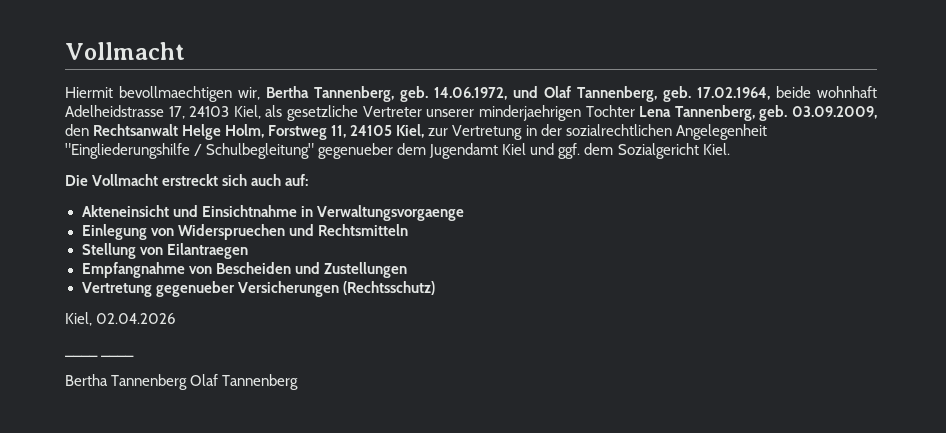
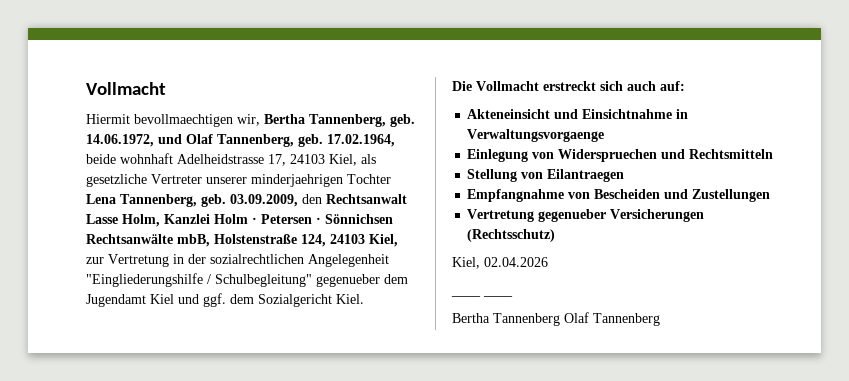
- 03.09.2009, den Rechtsanwalt Helge Holm, Forstweg 11, 24105 Kiel, zur Vertretung in der sozialrechtlichen Angelegenheit "Eingliederungshilfe / Schulbegleitung" gegenueber dem Jugendamt Kiel und ggf. dem Sozialgericht Kiel.
+ 03.09.2009, den Rechtsanwalt Lasse Holm, Kanzlei Holm · Petersen · Sönnichsen Rechtsanwälte mbB, Holstenstraße 124, 24103 Kiel, zur Vertretung in der sozialrechtlichen Angelegenheit "Eingliederungshilfe / Schulbegleitung" gegenueber dem Jugendamt Kiel und ggf. dem Sozialgericht Kiel.

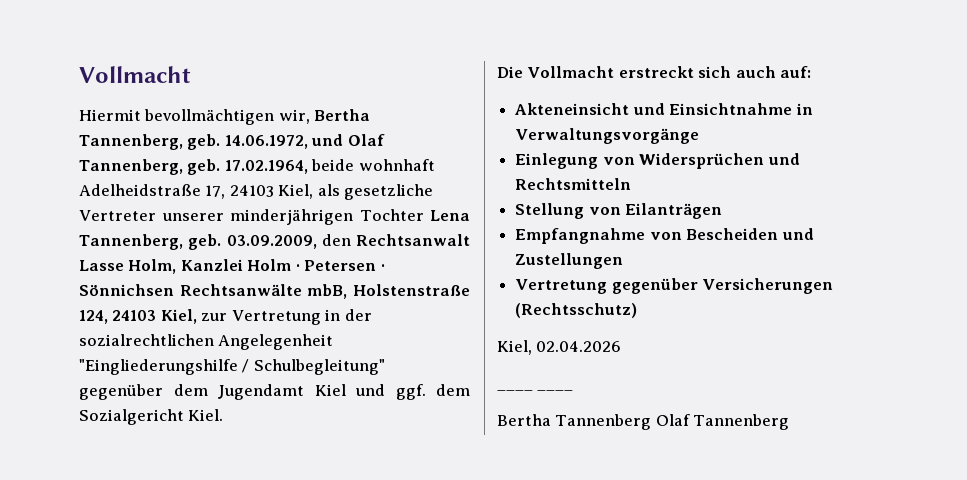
- Hiermit bevollmaechtigen wir, Bertha Tannenberg, geb.
+ Hiermit bevollmächtigen wir, Bertha Tannenberg, geb.
- 17.02.1964, beide wohnhaft Adelheidstrasse 17, 24103 Kiel, als gesetzliche Vertreter unserer minderjaehrigen Tochter Lena Tannenberg, geb.
+ 17.02.1964, beide wohnhaft Adelheidstraße 17, 24103 Kiel, als gesetzliche Vertreter unserer minderjährigen Tochter Lena Tannenberg, geb.
- 03.09.2009, den Rechtsanwalt Lasse Holm, Kanzlei Holm · Petersen · Sönnichsen Rechtsanwälte mbB, Holstenstraße 124, 24103 Kiel, zur Vertretung in der sozialrechtlichen Angelegenheit "Eingliederungshilfe / Schulbegleitung" gegenueber dem Jugendamt Kiel und ggf. dem Sozialgericht Kiel.
+ 03.09.2009, den Rechtsanwalt Lasse Holm, Kanzlei Holm · Petersen · Sönnichsen Rechtsanwälte mbB, Holstenstraße 124, 24103 Kiel, zur Vertretung in der sozialrechtlichen Angelegenheit "Eingliederungshilfe / Schulbegleitung" gegenüber dem Jugendamt Kiel und ggf. dem Sozialgericht Kiel.
- Akteneinsicht und Einsichtnahme in Verwaltungsvorgaenge
+ Akteneinsicht und Einsichtnahme in Verwaltungsvorgänge
- Einlegung von Widerspruechen und Rechtsmitteln
+ Einlegung von Widersprüchen und Rechtsmitteln
- Stellung von Eilantraegen
+ Stellung von Eilanträgen
- Vertretung gegenueber Versicherungen (Rechtsschutz)
+ Vertretung gegenüber Versicherungen (Rechtsschutz)

